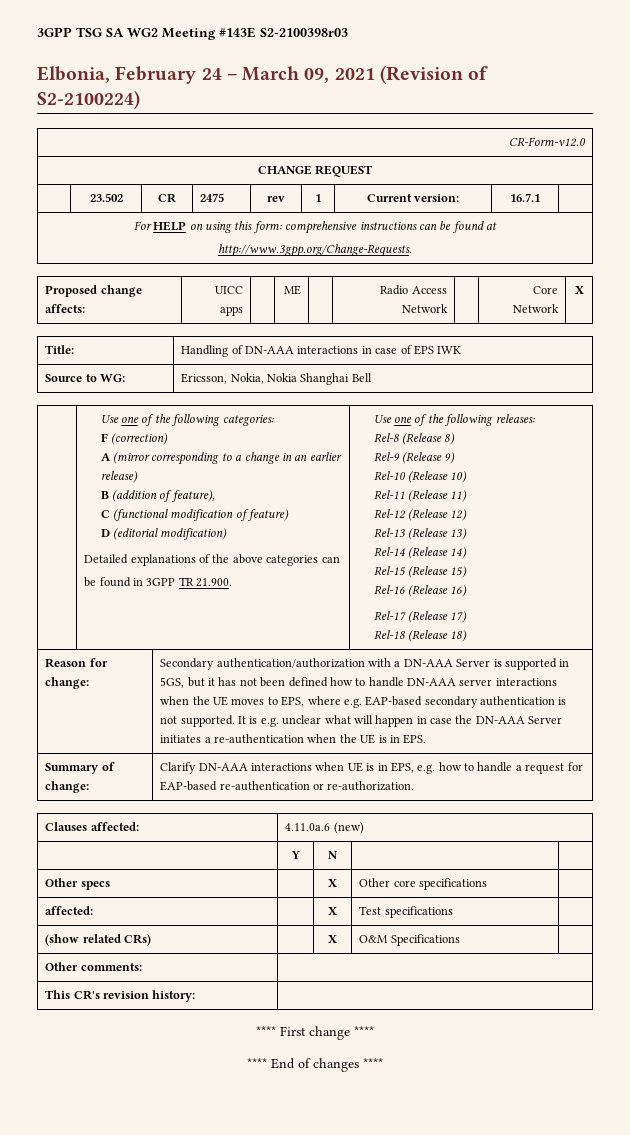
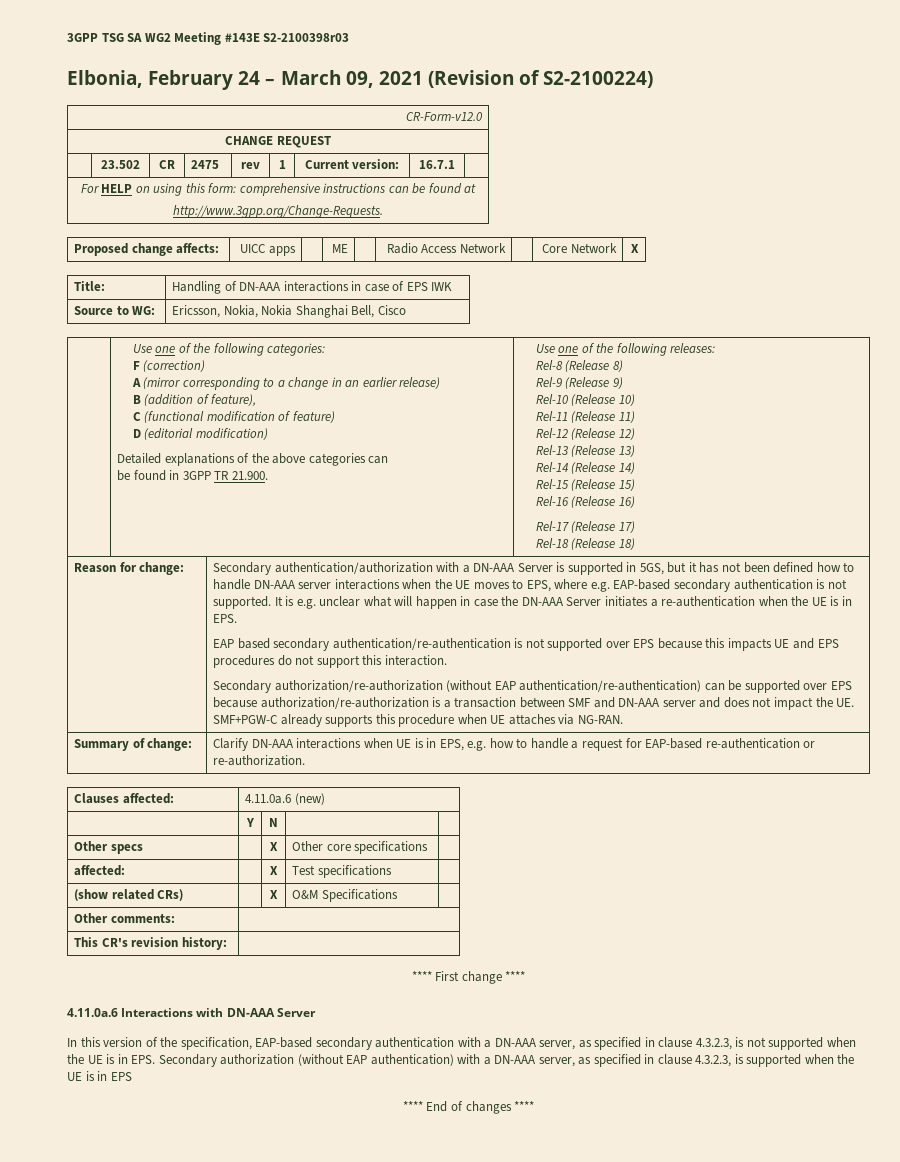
- Source to WG: | Ericsson, Nokia, Nokia Shanghai Bell
+ Source to WG: | Ericsson, Nokia, Nokia Shanghai Bell, Cisco
+ EAP based secondary authentication/re-authentication is not supported over EPS because this impacts UE and EPS procedures do not support this interaction.
+ Secondary authorization/re-authorization (without EAP authentication/re-authentication) can be supported over EPS because authorization/re-authorization is a transaction between SMF and DN-AAA server and does not impact the UE. SMF+PGW-C already supports this procedure when UE attaches via NG-RAN.
+ 4.11.0a.6 Interactions with DN-AAA Server
+ In this version of the specification, EAP-based secondary authentication with a DN-AAA server, as specified in clause 4.3.2.3, is not supported when the UE is in EPS. Secondary authorization (without EAP authentication) with a DN-AAA server, as specified in clause 4.3.2.3, is supported when the UE is in EPS

